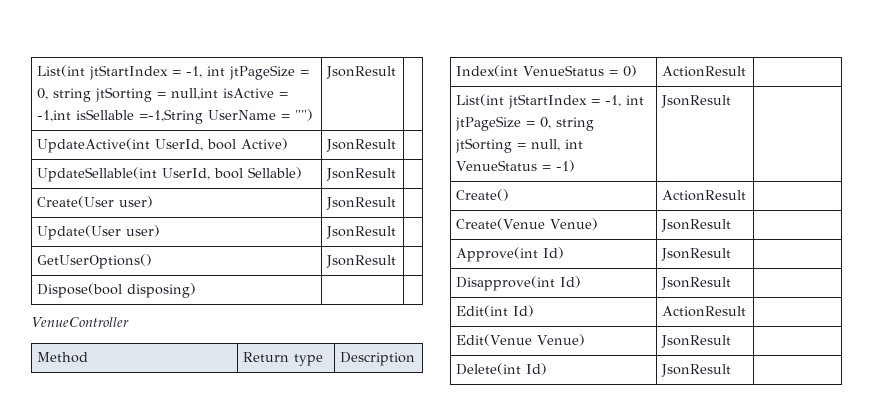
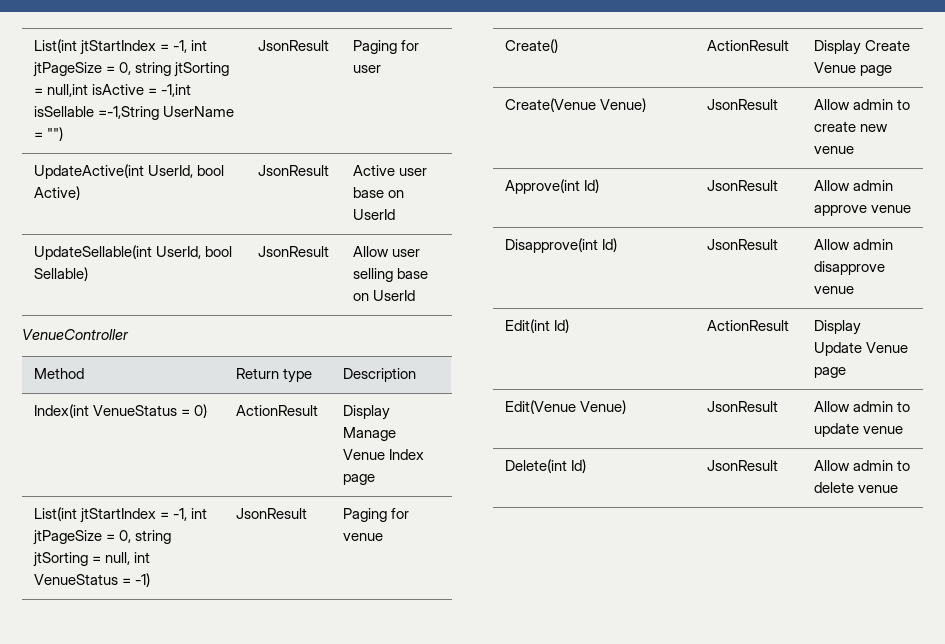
- List(int jtStartIndex = -1, int jtPageSize = 0, string jtSorting = null,int isActive = -1,int isSellable =-1,String UserName = "") | JsonResult |
+ List(int jtStartIndex = -1, int jtPageSize = 0, string jtSorting = null,int isActive = -1,int isSellable =-1,String UserName = "") | JsonResult | Paging for user
- UpdateActive(int UserId, bool Active) | JsonResult |
+ UpdateActive(int UserId, bool Active) | JsonResult | Active user base on UserId
- UpdateSellable(int UserId, bool Sellable) | JsonResult |
- Create(User user) | JsonResult |
- Update(User user) | JsonResult |
- GetUserOptions() | JsonResult |
- Dispose(bool disposing) | |
+ UpdateSellable(int UserId, bool Sellable) | JsonResult | Allow user selling base on UserId
- Index(int VenueStatus = 0) | ActionResult |
+ Index(int VenueStatus = 0) | ActionResult | Display Manage Venue Index page
- List(int jtStartIndex = -1, int jtPageSize = 0, string jtSorting = null, int VenueStatus = -1) | JsonResult |
+ List(int jtStartIndex = -1, int jtPageSize = 0, string jtSorting = null, int VenueStatus = -1) | JsonResult | Paging for venue
- Create() | ActionResult |
+ Create() | ActionResult | Display Create Venue page
- Create(Venue Venue) | JsonResult |
+ Create(Venue Venue) | JsonResult | Allow admin to create new venue
- Approve(int Id) | JsonResult |
+ Approve(int Id) | JsonResult | Allow admin approve venue
- Disapprove(int Id) | JsonResult |
+ Disapprove(int Id) | JsonResult | Allow admin disapprove venue
- Edit(int Id) | ActionResult |
+ Edit(int Id) | ActionResult | Display Update Venue page
- Edit(Venue Venue) | JsonResult |
- Delete(int Id) | JsonResult |
+ Edit(Venue Venue) | JsonResult | Allow admin to update venue
+ Delete(int Id) | JsonResult | Allow admin to delete venue

